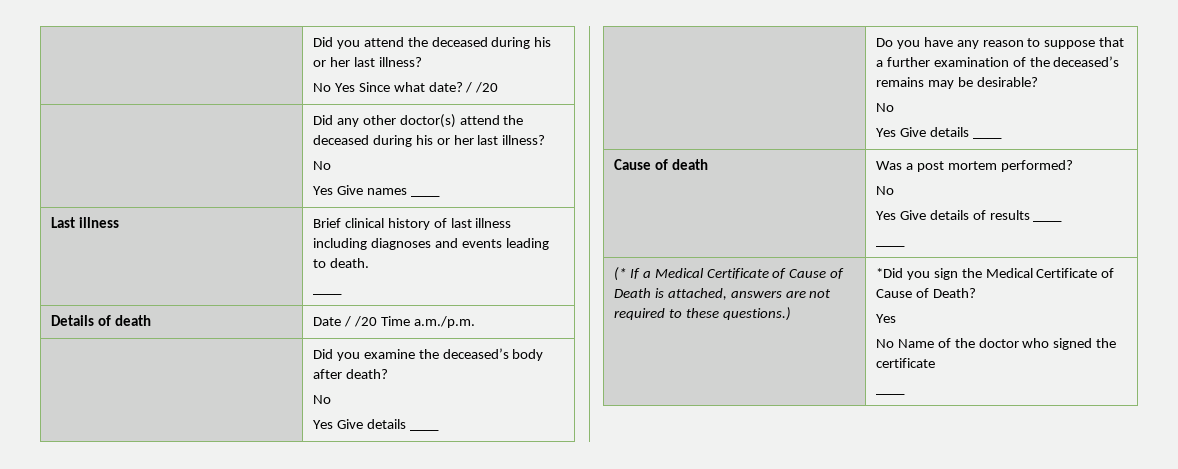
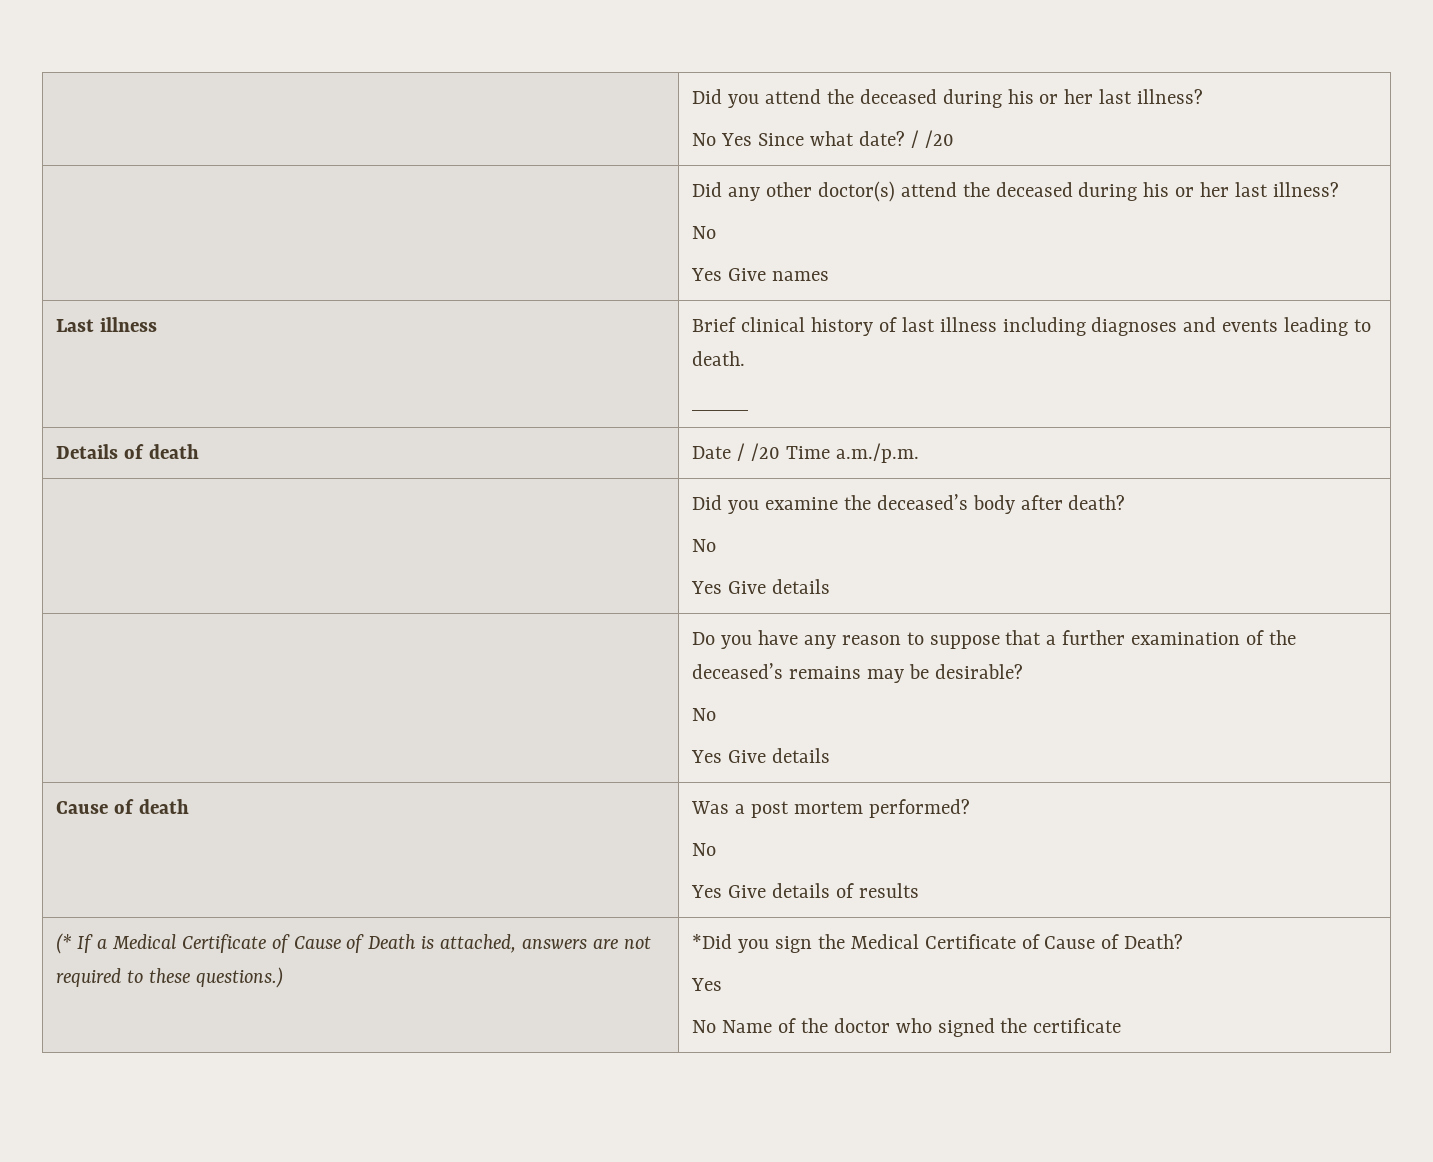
  | Did any other doctor(s) attend the deceased during his or her last illness?
  No
- Yes Give names ____
+ Yes Give names
  | Did you examine the deceased’s body after death?
  No
- Yes Give details ____
+ Yes Give details
  | Do you have any reason to suppose that a further examination of the deceased’s remains may be desirable?
  No
- Yes Give details ____
+ Yes Give details
  Cause of death | Was a post mortem performed?
  No
- Yes Give details of results ____
- ____
+ Yes Give details of results
  (* If a Medical Certificate of Cause of Death is attached, answers are not required to these questions.) | *Did you sign the Medical Certificate of Cause of Death?
  Yes
  No Name of the doctor who signed the certificate
- ____

